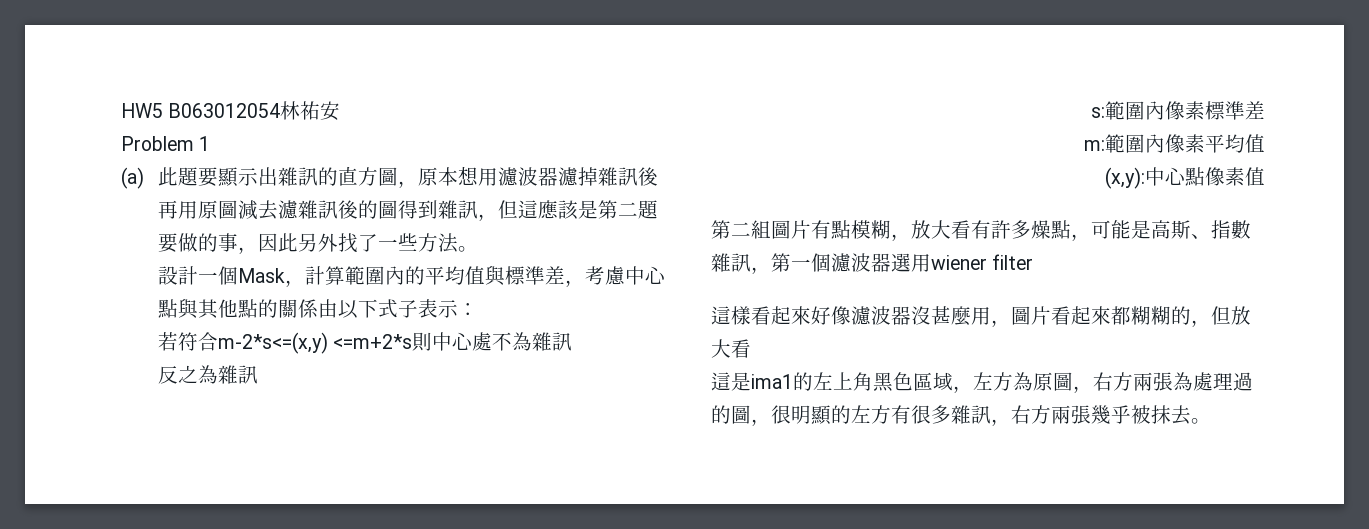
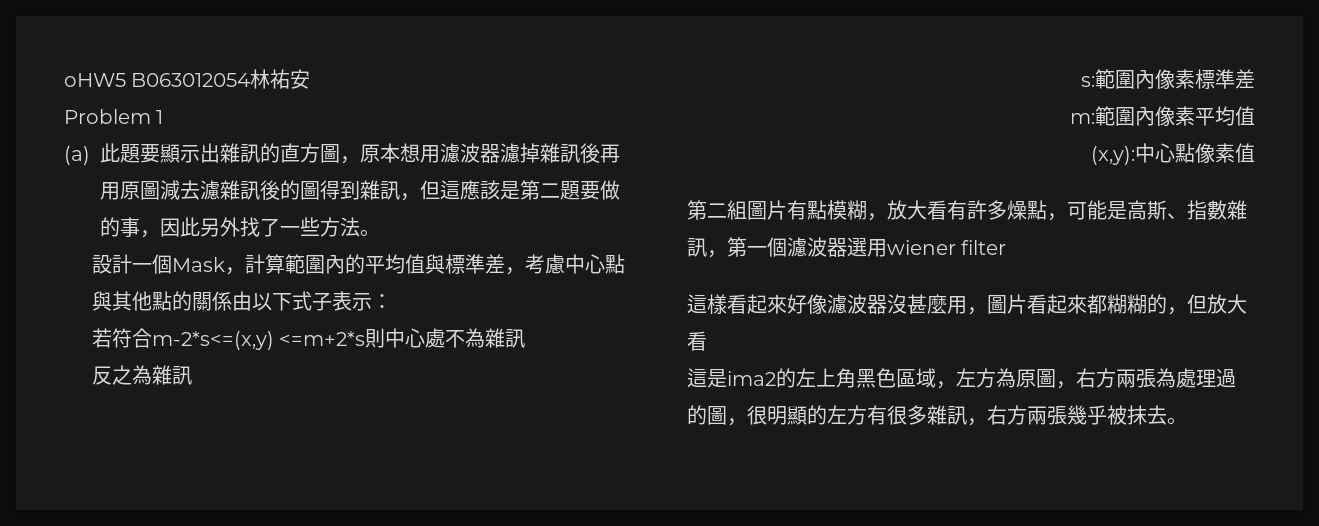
- HW5 B063012054林祐安
+ oHW5 B063012054林祐安
- 這是ima1的左上角黑色區域，左方為原圖，右方兩張為處理過的圖，很明顯的左方有很多雜訊，右方兩張幾乎被抹去。
+ 這是ima2的左上角黑色區域，左方為原圖，右方兩張為處理過的圖，很明顯的左方有很多雜訊，右方兩張幾乎被抹去。

